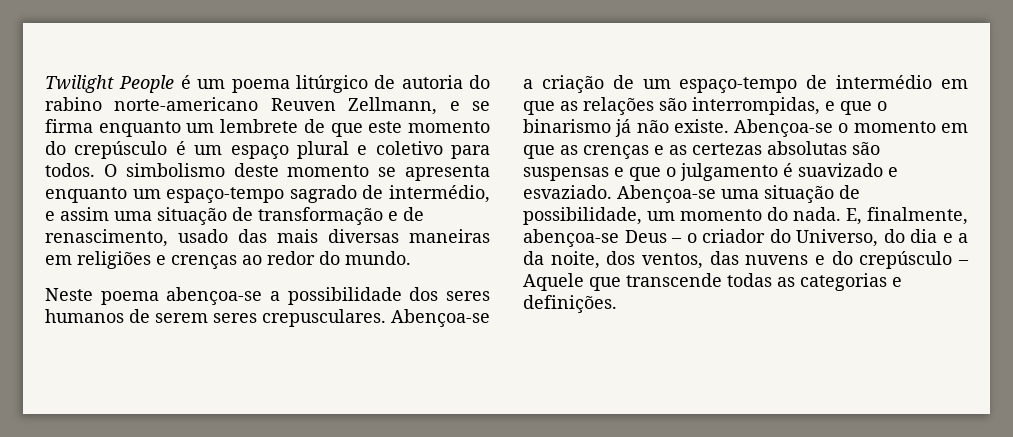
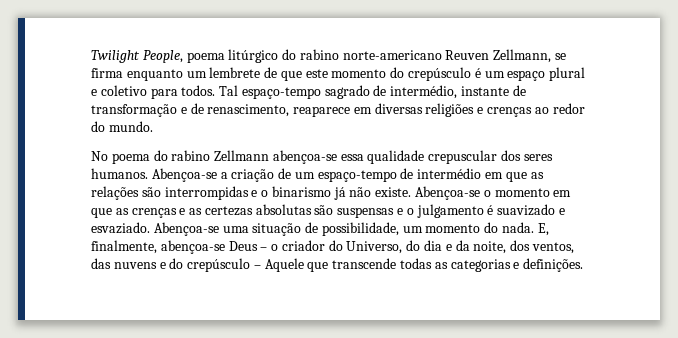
- Twilight People é um poema litúrgico de autoria do rabino norte-americano Reuven Zellmann, e se firma enquanto um lembrete de que este momento do crepúsculo é um espaço plural e coletivo para todos.
+ Twilight People, poema litúrgico do rabino norte-americano Reuven Zellmann, se firma enquanto um lembrete de que este momento do crepúsculo é um espaço plural e coletivo para todos.
- O simbolismo deste momento se apresenta enquanto um espaço-tempo sagrado de intermédio, e assim uma situação de transformação e de renascimento, usado das mais diversas maneiras em religiões e crenças ao redor do mundo.
+ Tal espaço-tempo sagrado de intermédio, instante de transformação e de renascimento, reaparece em diversas religiões e crenças ao redor do mundo.
- Neste poema abençoa-se a possibilidade dos seres humanos de serem seres crepusculares.
+ No poema do rabino Zellmann abençoa-se essa qualidade crepuscular dos seres humanos.
- Abençoa-se a criação de um espaço-tempo de intermédio em que as relações são interrompidas, e que o binarismo já não existe.
+ Abençoa-se a criação de um espaço-tempo de intermédio em que as relações são interrompidas e o binarismo já não existe.
- Abençoa-se o momento em que as crenças e as certezas absolutas são suspensas e que o julgamento é suavizado e esvaziado.
+ Abençoa-se o momento em que as crenças e as certezas absolutas são suspensas e o julgamento é suavizado e esvaziado.
- E, finalmente, abençoa-se Deus – o criador do Universo, do dia e a da noite, dos ventos, das nuvens e do crepúsculo – Aquele que transcende todas as categorias e definições.
+ E, finalmente, abençoa-se Deus – o criador do Universo, do dia e da noite, dos ventos, das nuvens e do crepúsculo – Aquele que transcende todas as categorias e definições.

